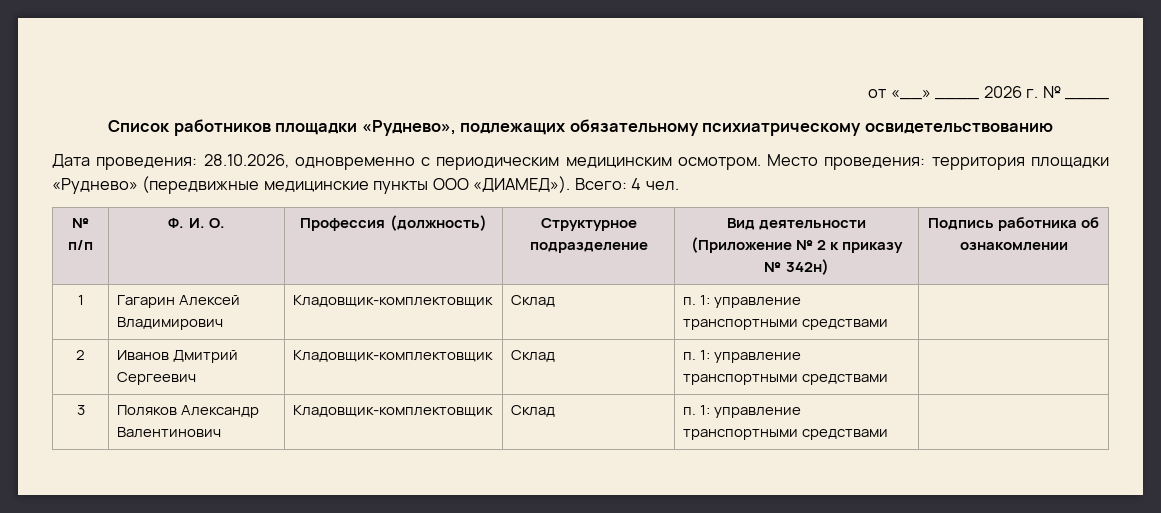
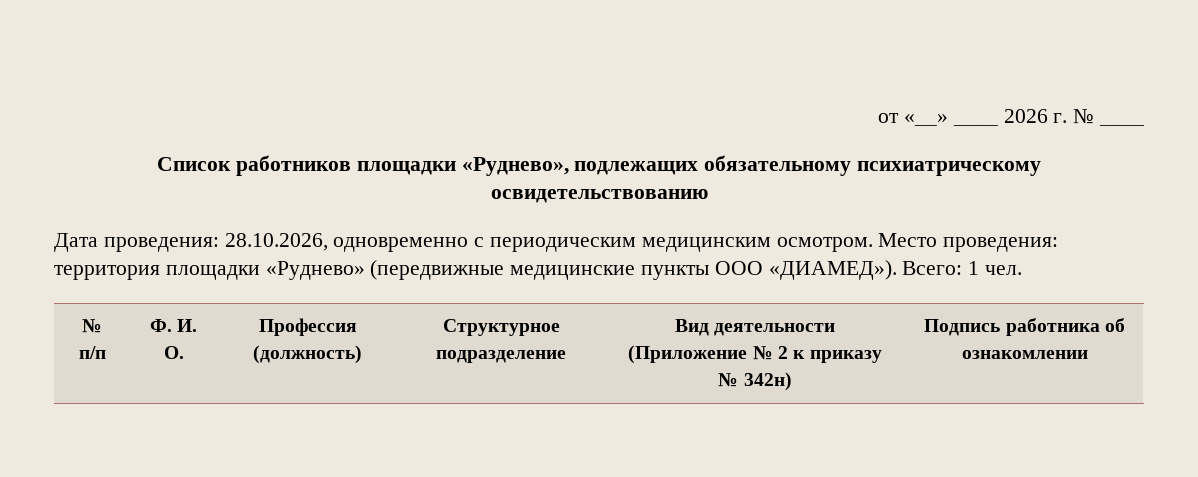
- Всего: 4 чел.
+ Всего: 1 чел.
- 1 | Гагарин Алексей Владимирович | Кладовщик-комплектовщик | Склад | п. 1: управление транспортными средствами |
- 2 | Иванов Дмитрий Сергеевич | Кладовщик-комплектовщик | Склад | п. 1: управление транспортными средствами |
- 3 | Поляков Александр Валентинович | Кладовщик-комплектовщик | Склад | п. 1: управление транспортными средствами |

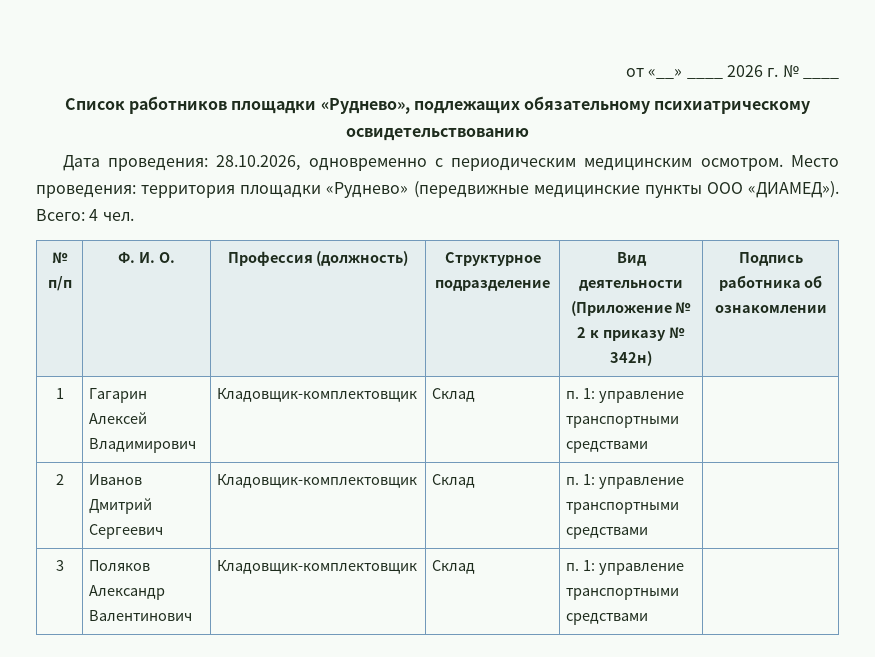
- Всего: 1 чел.
+ Всего: 4 чел.
+ 1 | Гагарин Алексей Владимирович | Кладовщик-комплектовщик | Склад | п. 1: управление транспортными средствами |
+ 2 | Иванов Дмитрий Сергеевич | Кладовщик-комплектовщик | Склад | п. 1: управление транспортными средствами |
+ 3 | Поляков Александр Валентинович | Кладовщик-комплектовщик | Склад | п. 1: управление транспортными средствами |

